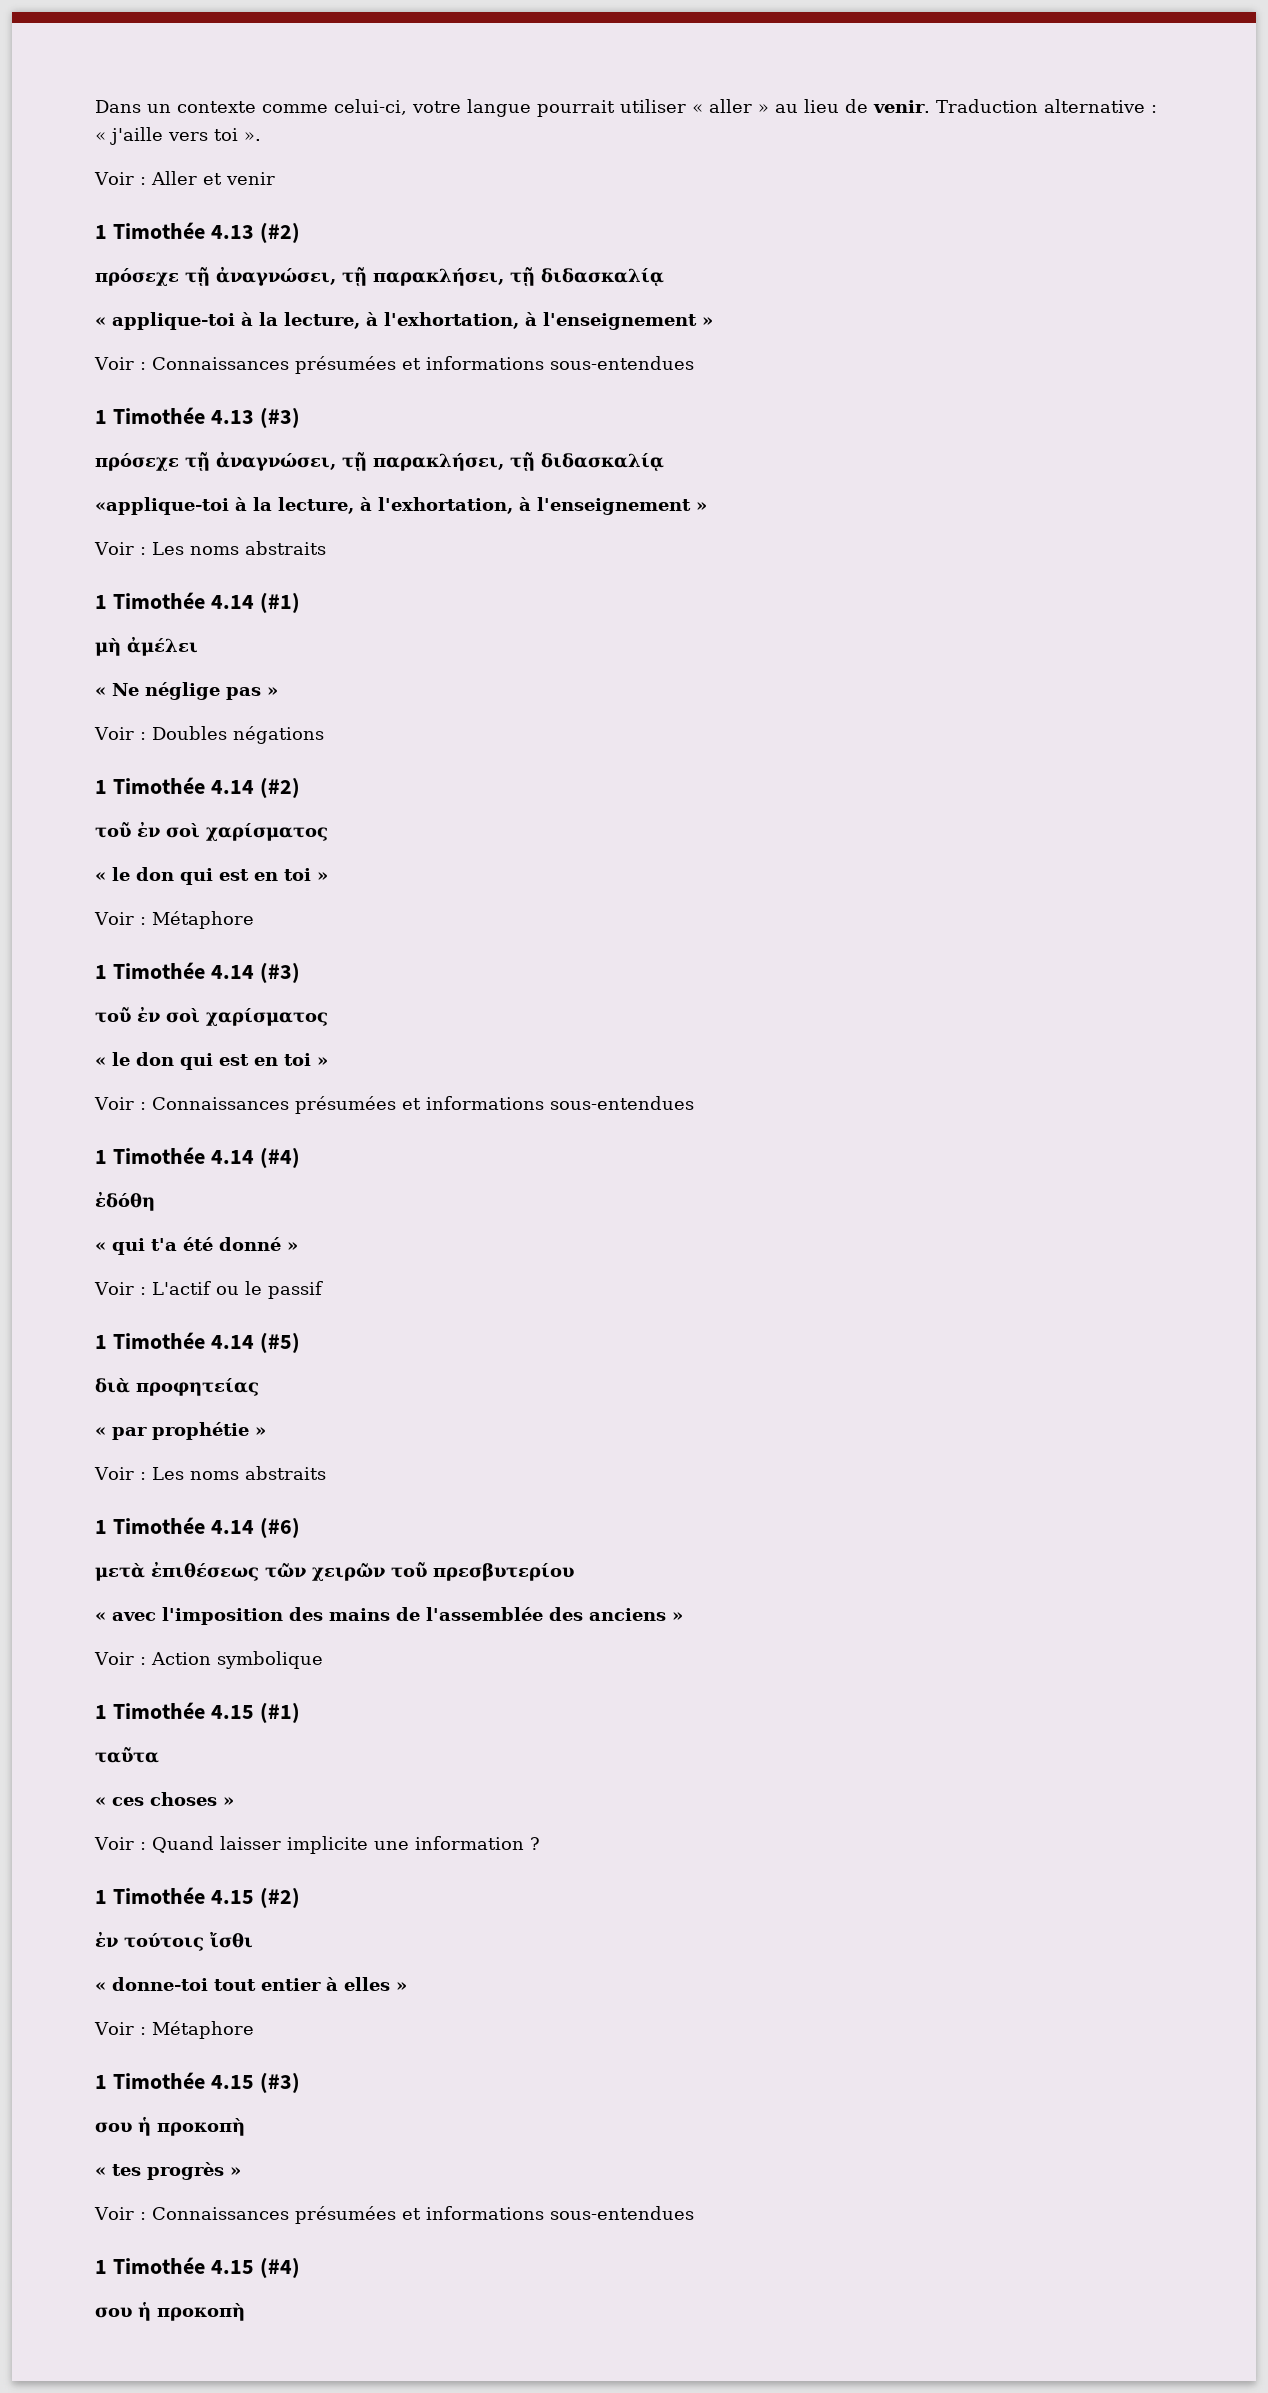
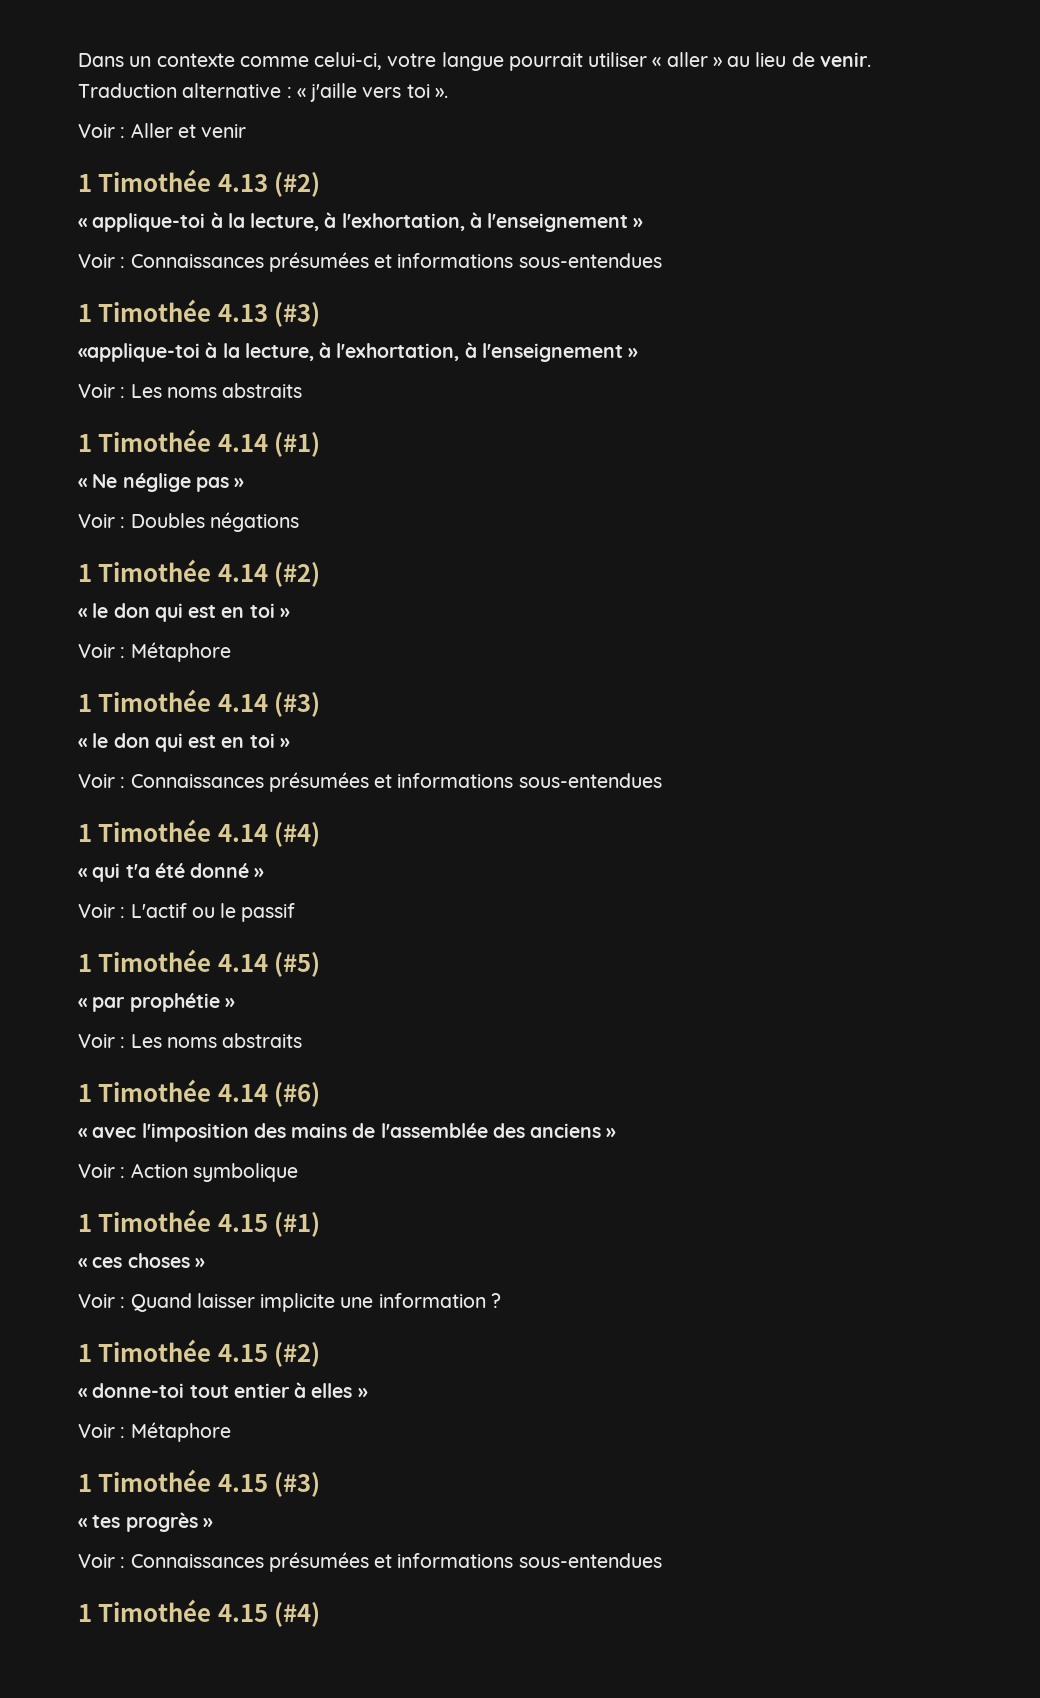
  1 Timothée 4.13 (#2)
- πρόσεχε τῇ ἀναγνώσει, τῇ παρακλήσει, τῇ διδασκαλίᾳ
  1 Timothée 4.13 (#3)
- πρόσεχε τῇ ἀναγνώσει, τῇ παρακλήσει, τῇ διδασκαλίᾳ
- μὴ ἀμέλει
  1 Timothée 4.14 (#2)
- τοῦ ἐν σοὶ χαρίσματος
  1 Timothée 4.14 (#3)
- τοῦ ἐν σοὶ χαρίσματος
- ἐδόθη
- διὰ προφητείας
- μετὰ ἐπιθέσεως τῶν χειρῶν τοῦ πρεσβυτερίου
- ταῦτα
- ἐν τούτοις ἴσθι
  1 Timothée 4.15 (#3)
- σου ἡ προκοπὴ
  1 Timothée 4.15 (#4)
- σου ἡ προκοπὴ

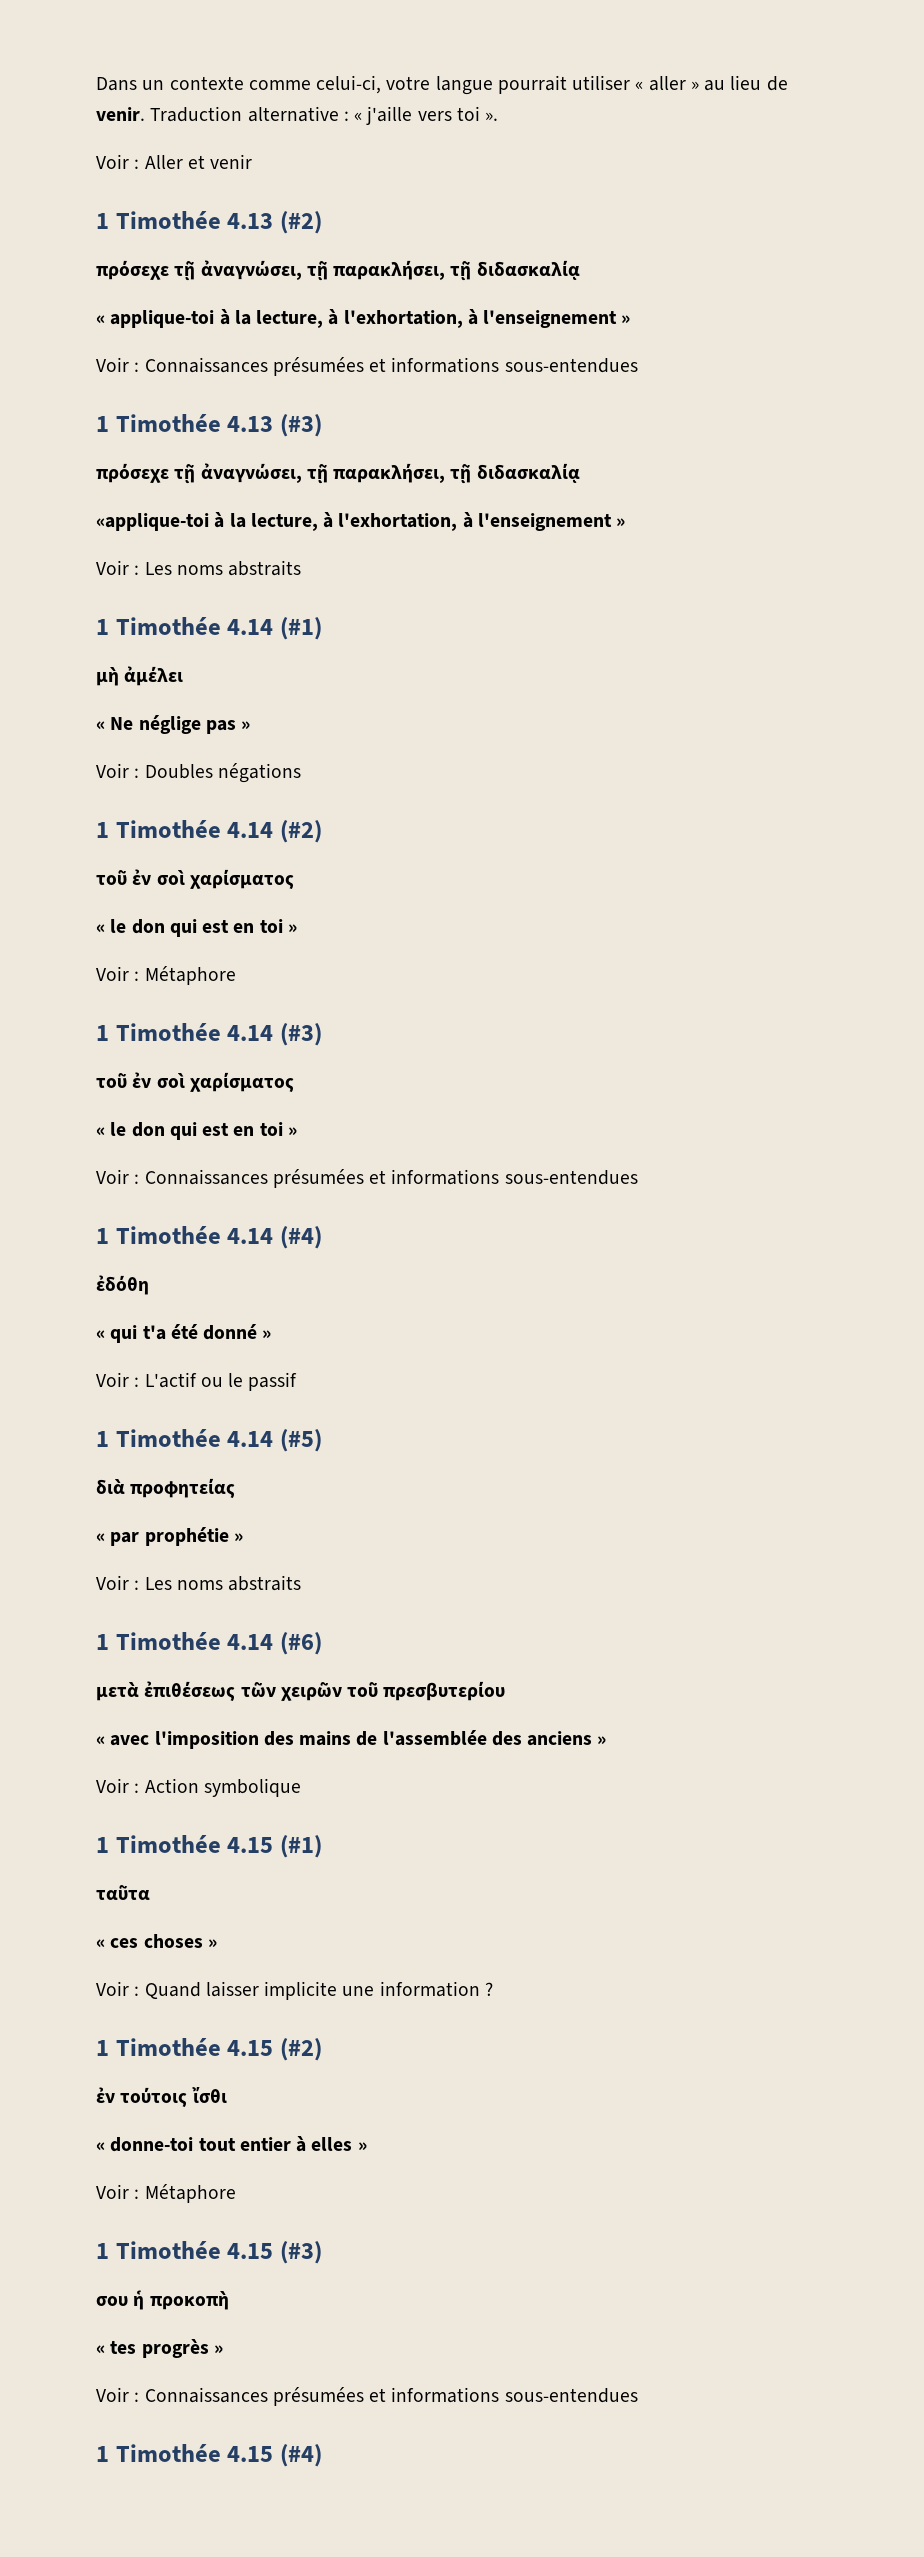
  1 Timothée 4.13 (#2)
+ πρόσεχε τῇ ἀναγνώσει, τῇ παρακλήσει, τῇ διδασκαλίᾳ
  1 Timothée 4.13 (#3)
+ πρόσεχε τῇ ἀναγνώσει, τῇ παρακλήσει, τῇ διδασκαλίᾳ
+ μὴ ἀμέλει
  1 Timothée 4.14 (#2)
+ τοῦ ἐν σοὶ χαρίσματος
  1 Timothée 4.14 (#3)
+ τοῦ ἐν σοὶ χαρίσματος
+ ἐδόθη
+ διὰ προφητείας
+ μετὰ ἐπιθέσεως τῶν χειρῶν τοῦ πρεσβυτερίου
+ ταῦτα
+ ἐν τούτοις ἴσθι
+ σου ἡ προκοπὴ

